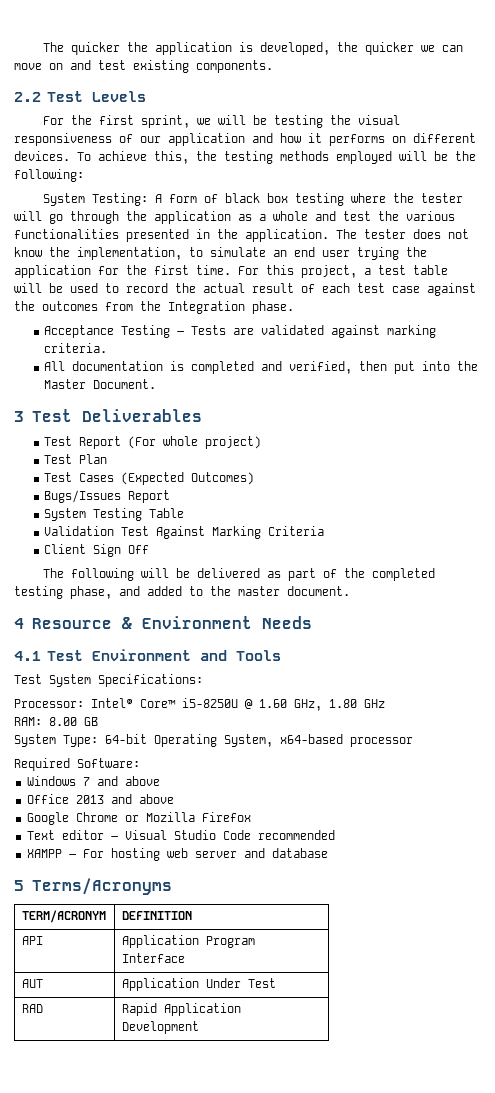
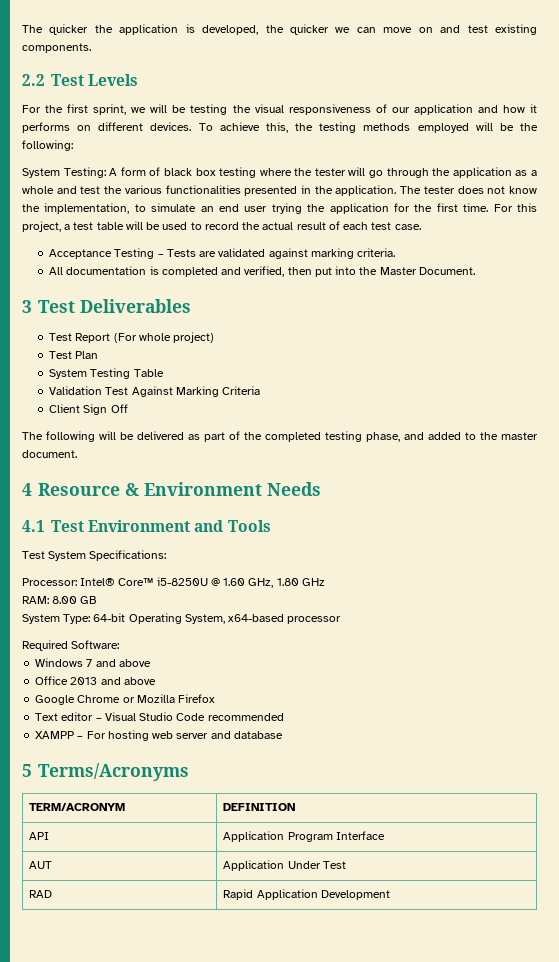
- For this project, a test table will be used to record the actual result of each test case against the outcomes from the Integration phase.
+ For this project, a test table will be used to record the actual result of each test case.
- Test Cases (Expected Outcomes)
- Bugs/Issues Report

